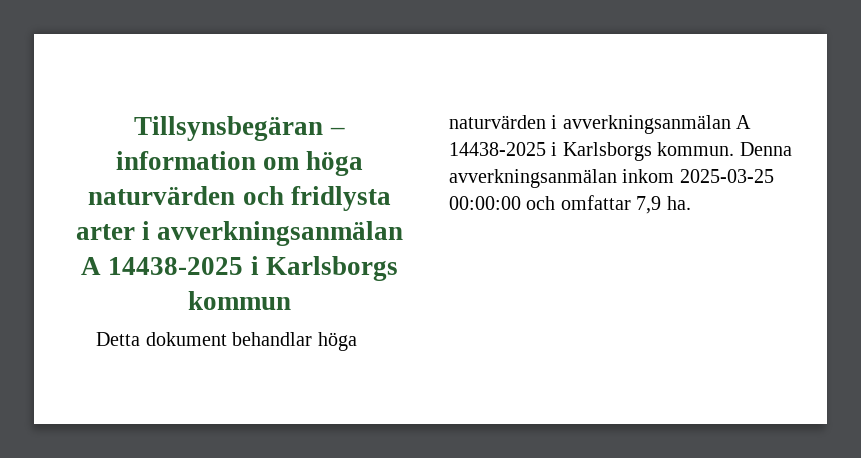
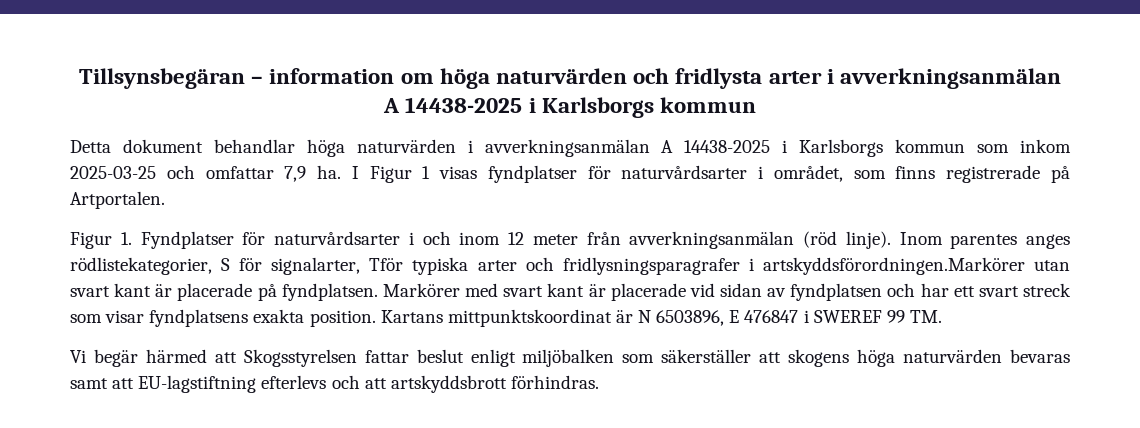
- Detta dokument behandlar höga naturvärden i avverkningsanmälan A 14438-2025 i Karlsborgs kommun. Denna avverkningsanmälan inkom 2025-03-25 00:00:00 och omfattar 7,9 ha.
+ Detta dokument behandlar höga naturvärden i avverkningsanmälan A 14438-2025 i Karlsborgs kommun som inkom 2025-03-25 och omfattar 7,9 ha.
+ I Figur 1 visas fyndplatser för naturvårdsarter i området, som finns registrerade på Artportalen.
+ Figur 1. Fyndplatser för naturvårdsarter i och inom 12 meter från avverkningsanmälan (röd linje). Inom parentes anges rödlistekategorier, S för signalarter, Tför typiska arter och fridlysningsparagrafer i artskyddsförordningen.Markörer utan svart kant är placerade på fyndplatsen. Markörer med svart kant är placerade vid sidan av fyndplatsen och har ett svart streck som visar fyndplatsens exakta position. Kartans mittpunktskoordinat är N 6503896, E 476847 i SWEREF 99 TM.
+ Vi begär härmed att Skogsstyrelsen fattar beslut enligt miljöbalken som säkerställer att skogens höga naturvärden bevaras samt att EU-lagstiftning efterlevs och att artskyddsbrott förhindras.

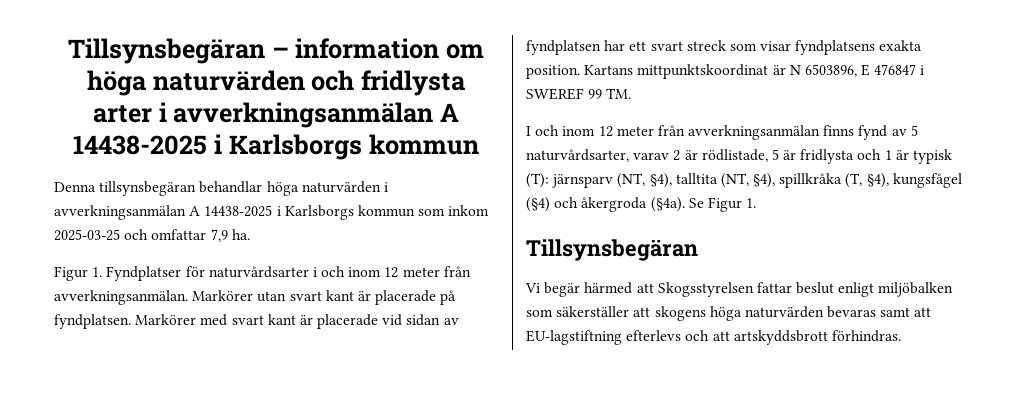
- Detta dokument behandlar höga naturvärden i avverkningsanmälan A 14438-2025 i Karlsborgs kommun som inkom 2025-03-25 och omfattar 7,9 ha. I Figur 1 visas fyndplatser för naturvårdsarter i området, som finns registrerade på Artportalen.
+ Denna tillsynsbegäran behandlar höga naturvärden i avverkningsanmälan A 14438-2025 i Karlsborgs kommun som inkom 2025-03-25 och omfattar 7,9 ha.
- Figur 1. Fyndplatser för naturvårdsarter i och inom 12 meter från avverkningsanmälan (röd linje). Inom parentes anges rödlistekategorier, S för signalarter, Tför typiska arter och fridlysningsparagrafer i artskyddsförordningen.Markörer utan svart kant är placerade på fyndplatsen.
+ Figur 1. Fyndplatser för naturvårdsarter i och inom 12 meter från avverkningsanmälan. Markörer utan svart kant är placerade på fyndplatsen.
- Markörer med svart kant är placerade vid sidan av fyndplatsen och har ett svart streck som visar fyndplatsens exakta position.
+ Markörer med svart kant är placerade vid sidan av fyndplatsen har ett svart streck som visar fyndplatsens exakta position.
+ I och inom 12 meter från avverkningsanmälan finns fynd av 5 naturvårdsarter, varav 2 är rödlistade, 5 är fridlysta och 1 är typisk (T): järnsparv (NT, §4), talltita (NT, §4), spillkråka (T, §4), kungsfågel (§4) och åkergroda (§4a). Se Figur 1.
+ Tillsynsbegäran

